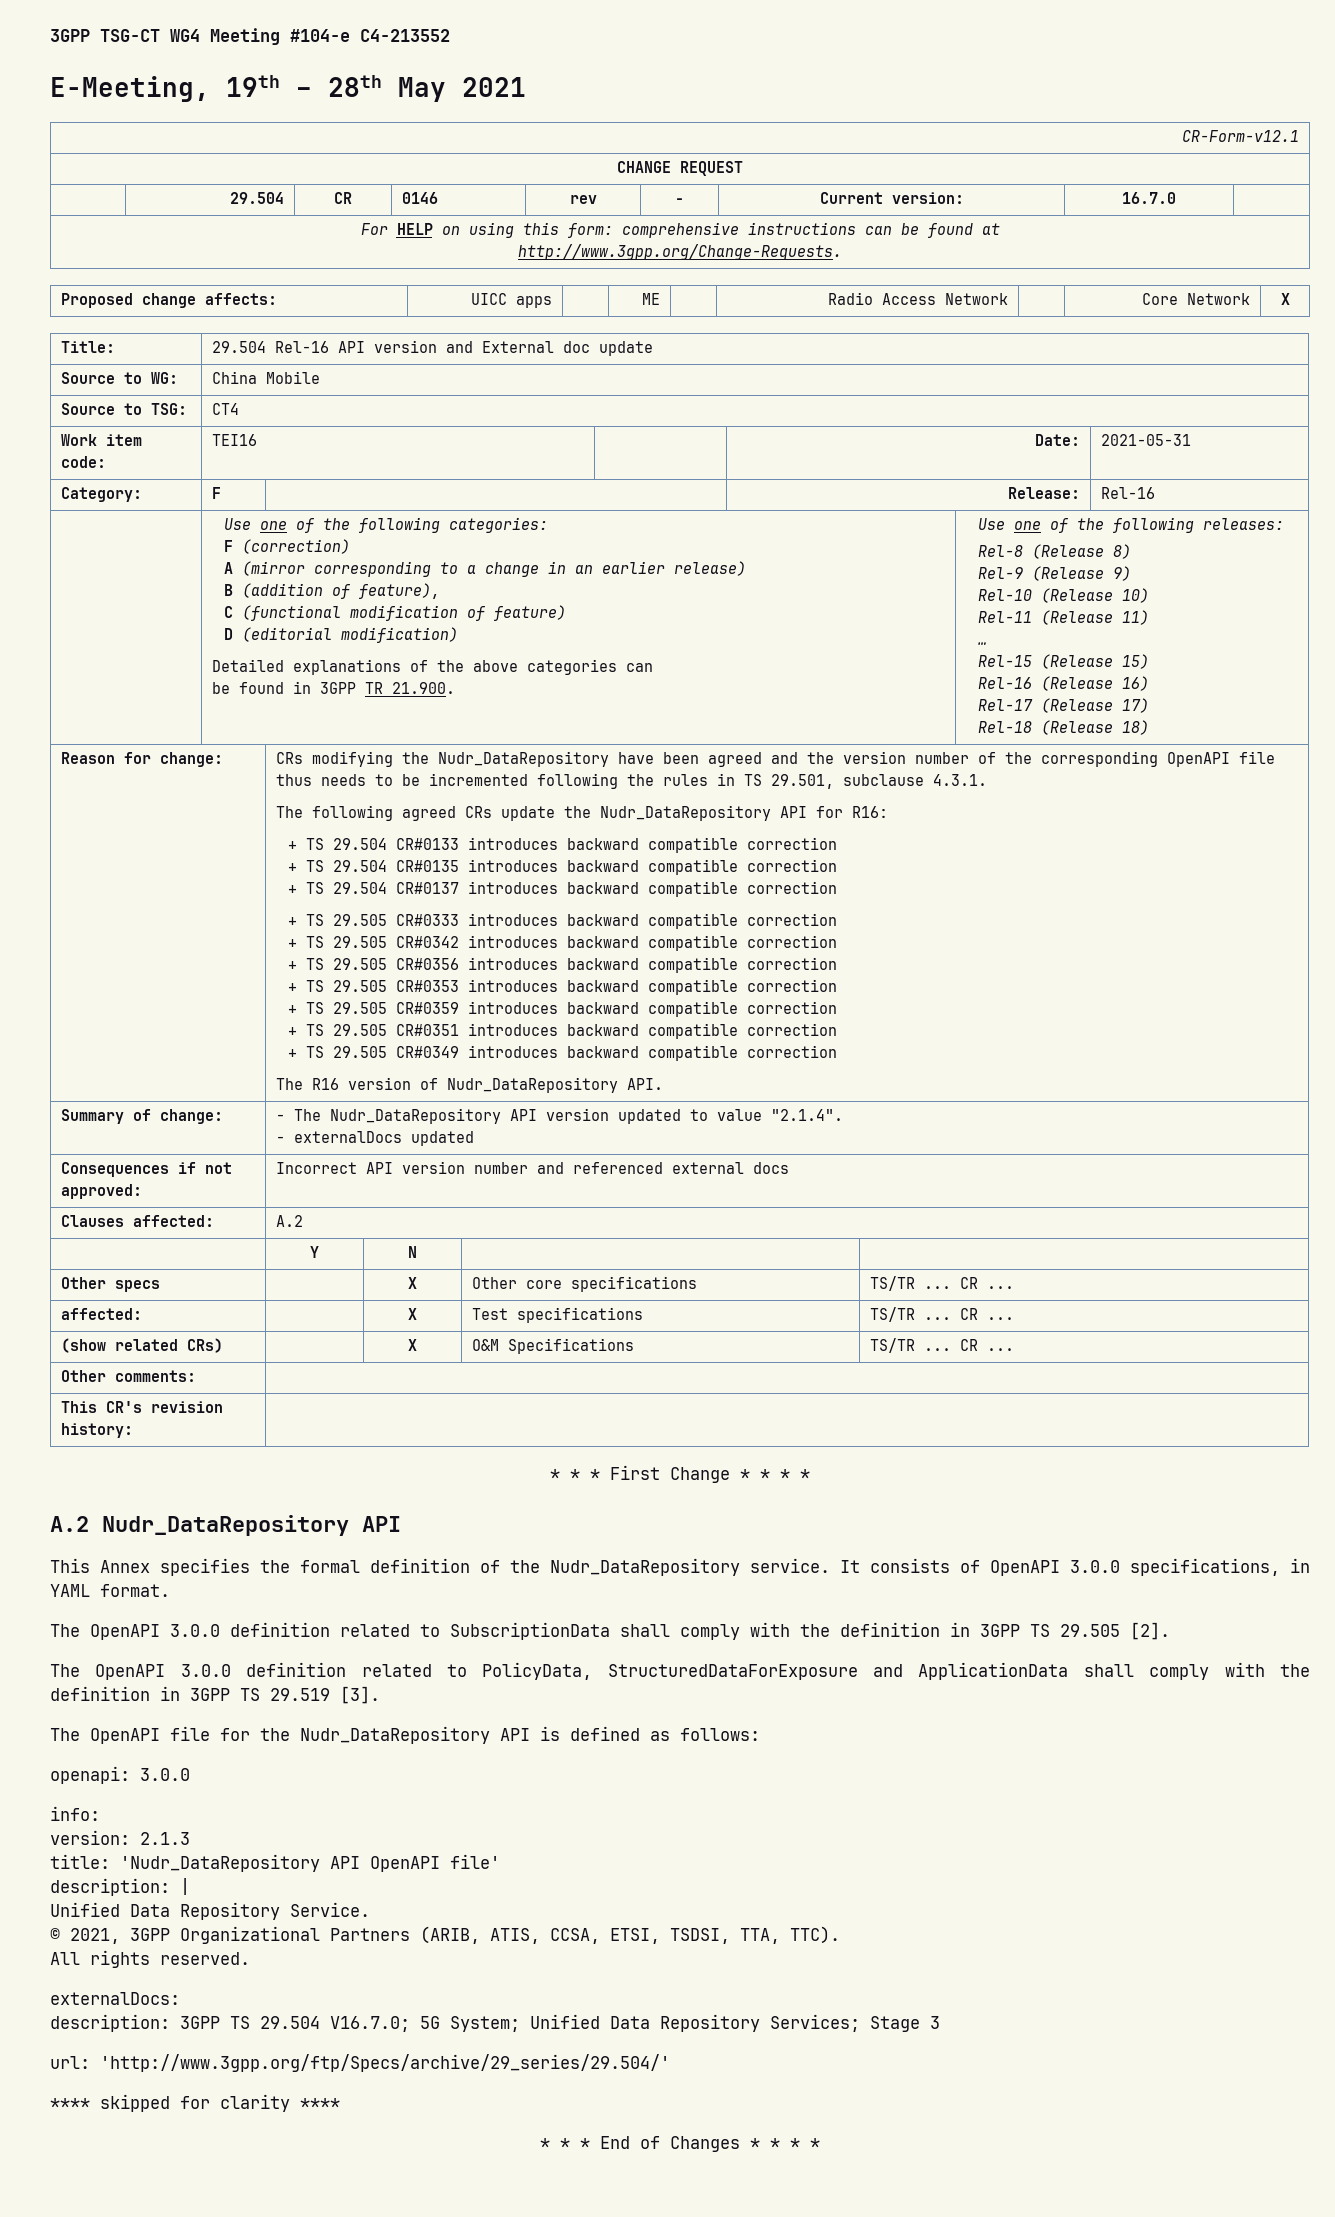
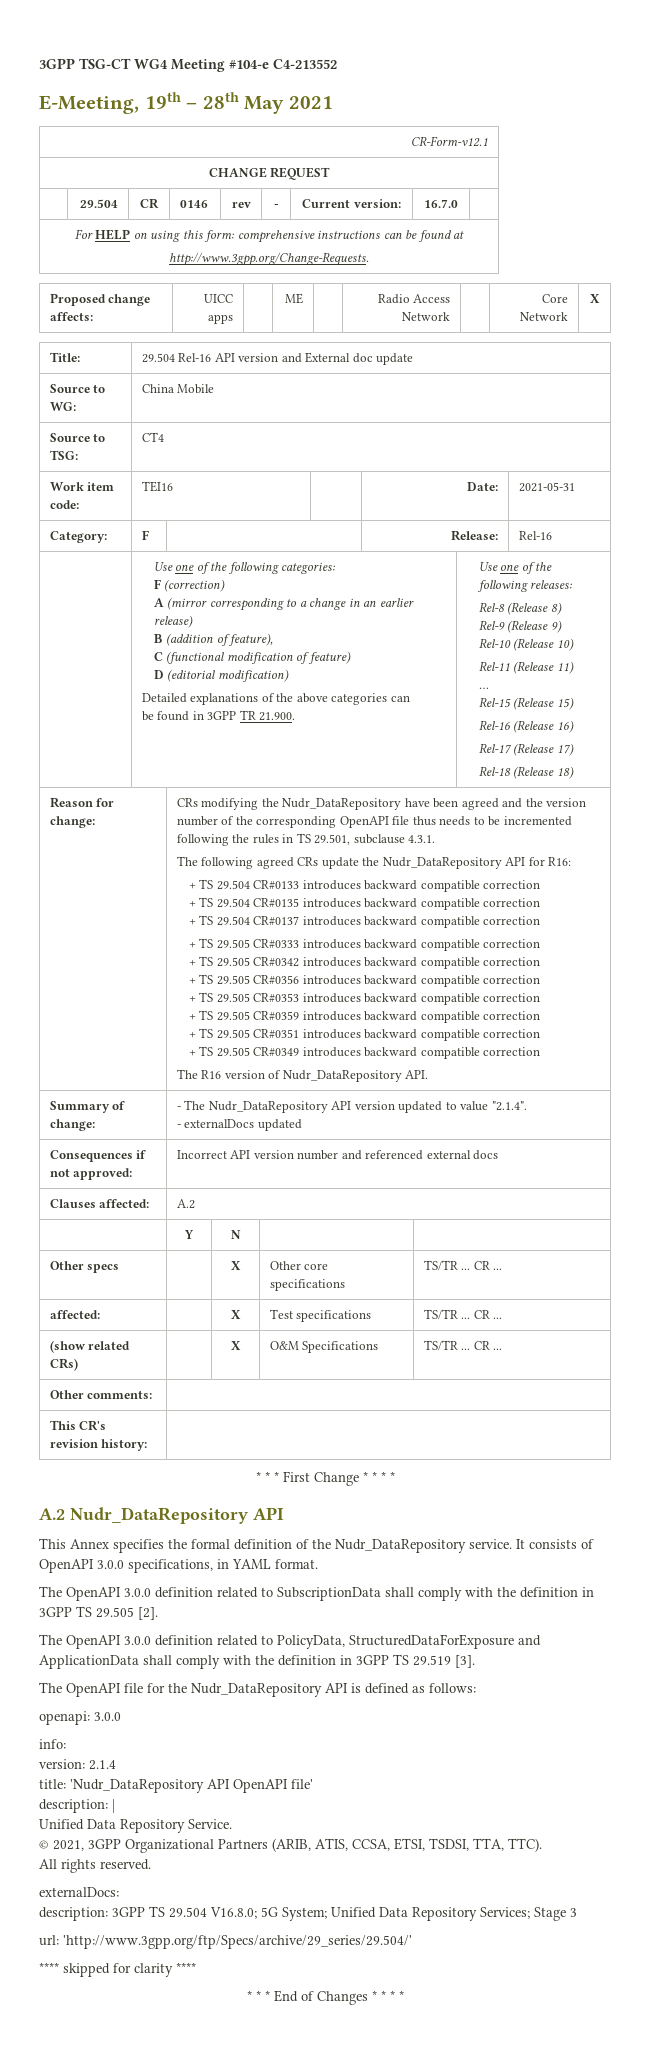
- version: 2.1.3
+ version: 2.1.4
- description: 3GPP TS 29.504 V16.7.0; 5G System; Unified Data Repository Services; Stage 3
+ description: 3GPP TS 29.504 V16.8.0; 5G System; Unified Data Repository Services; Stage 3

